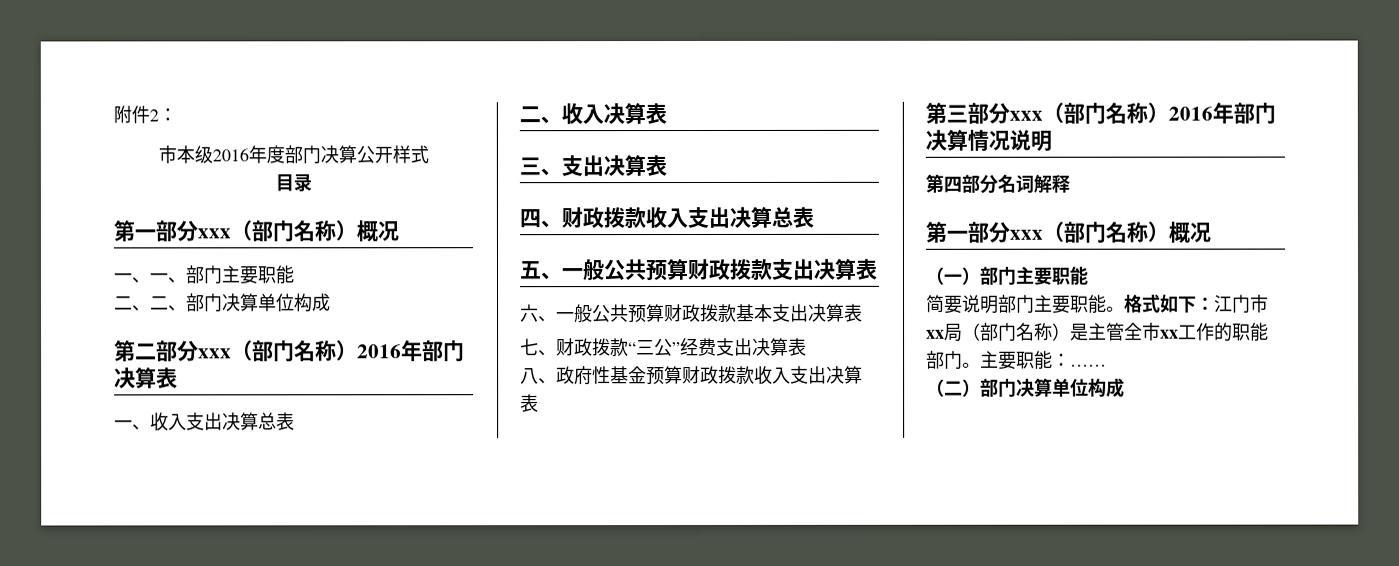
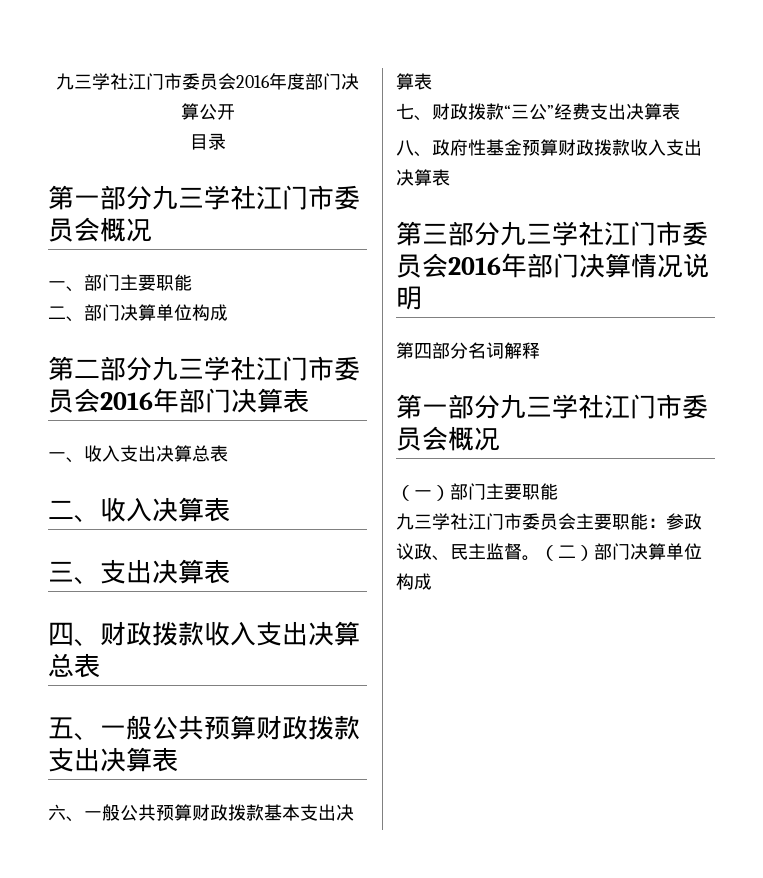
- 附件2：
- 市本级2016年度部门决算公开样式
+ 九三学社江门市委员会2016年度部门决算公开
  目录
- 第一部分xxx（部门名称）概况
+ 第一部分九三学社江门市委员会概况
- 一、一、部门主要职能
+ 一、部门主要职能
- 二、二、部门决算单位构成
+ 二、部门决算单位构成
- 第二部分xxx（部门名称）2016年部门决算表
+ 第二部分九三学社江门市委员会2016年部门决算表
- 第三部分xxx（部门名称）2016年部门决算情况说明
+ 第三部分九三学社江门市委员会2016年部门决算情况说明
  第四部分名词解释
- 第一部分xxx（部门名称）概况
+ 第一部分九三学社江门市委员会概况
- 简要说明部门主要职能。格式如下：江门市xx局（部门名称）是主管全市xx工作的职能部门。主要职能：……
- （二）部门决算单位构成
+ 九三学社江门市委员会主要职能：参政议政、民主监督。（二）部门决算单位构成

